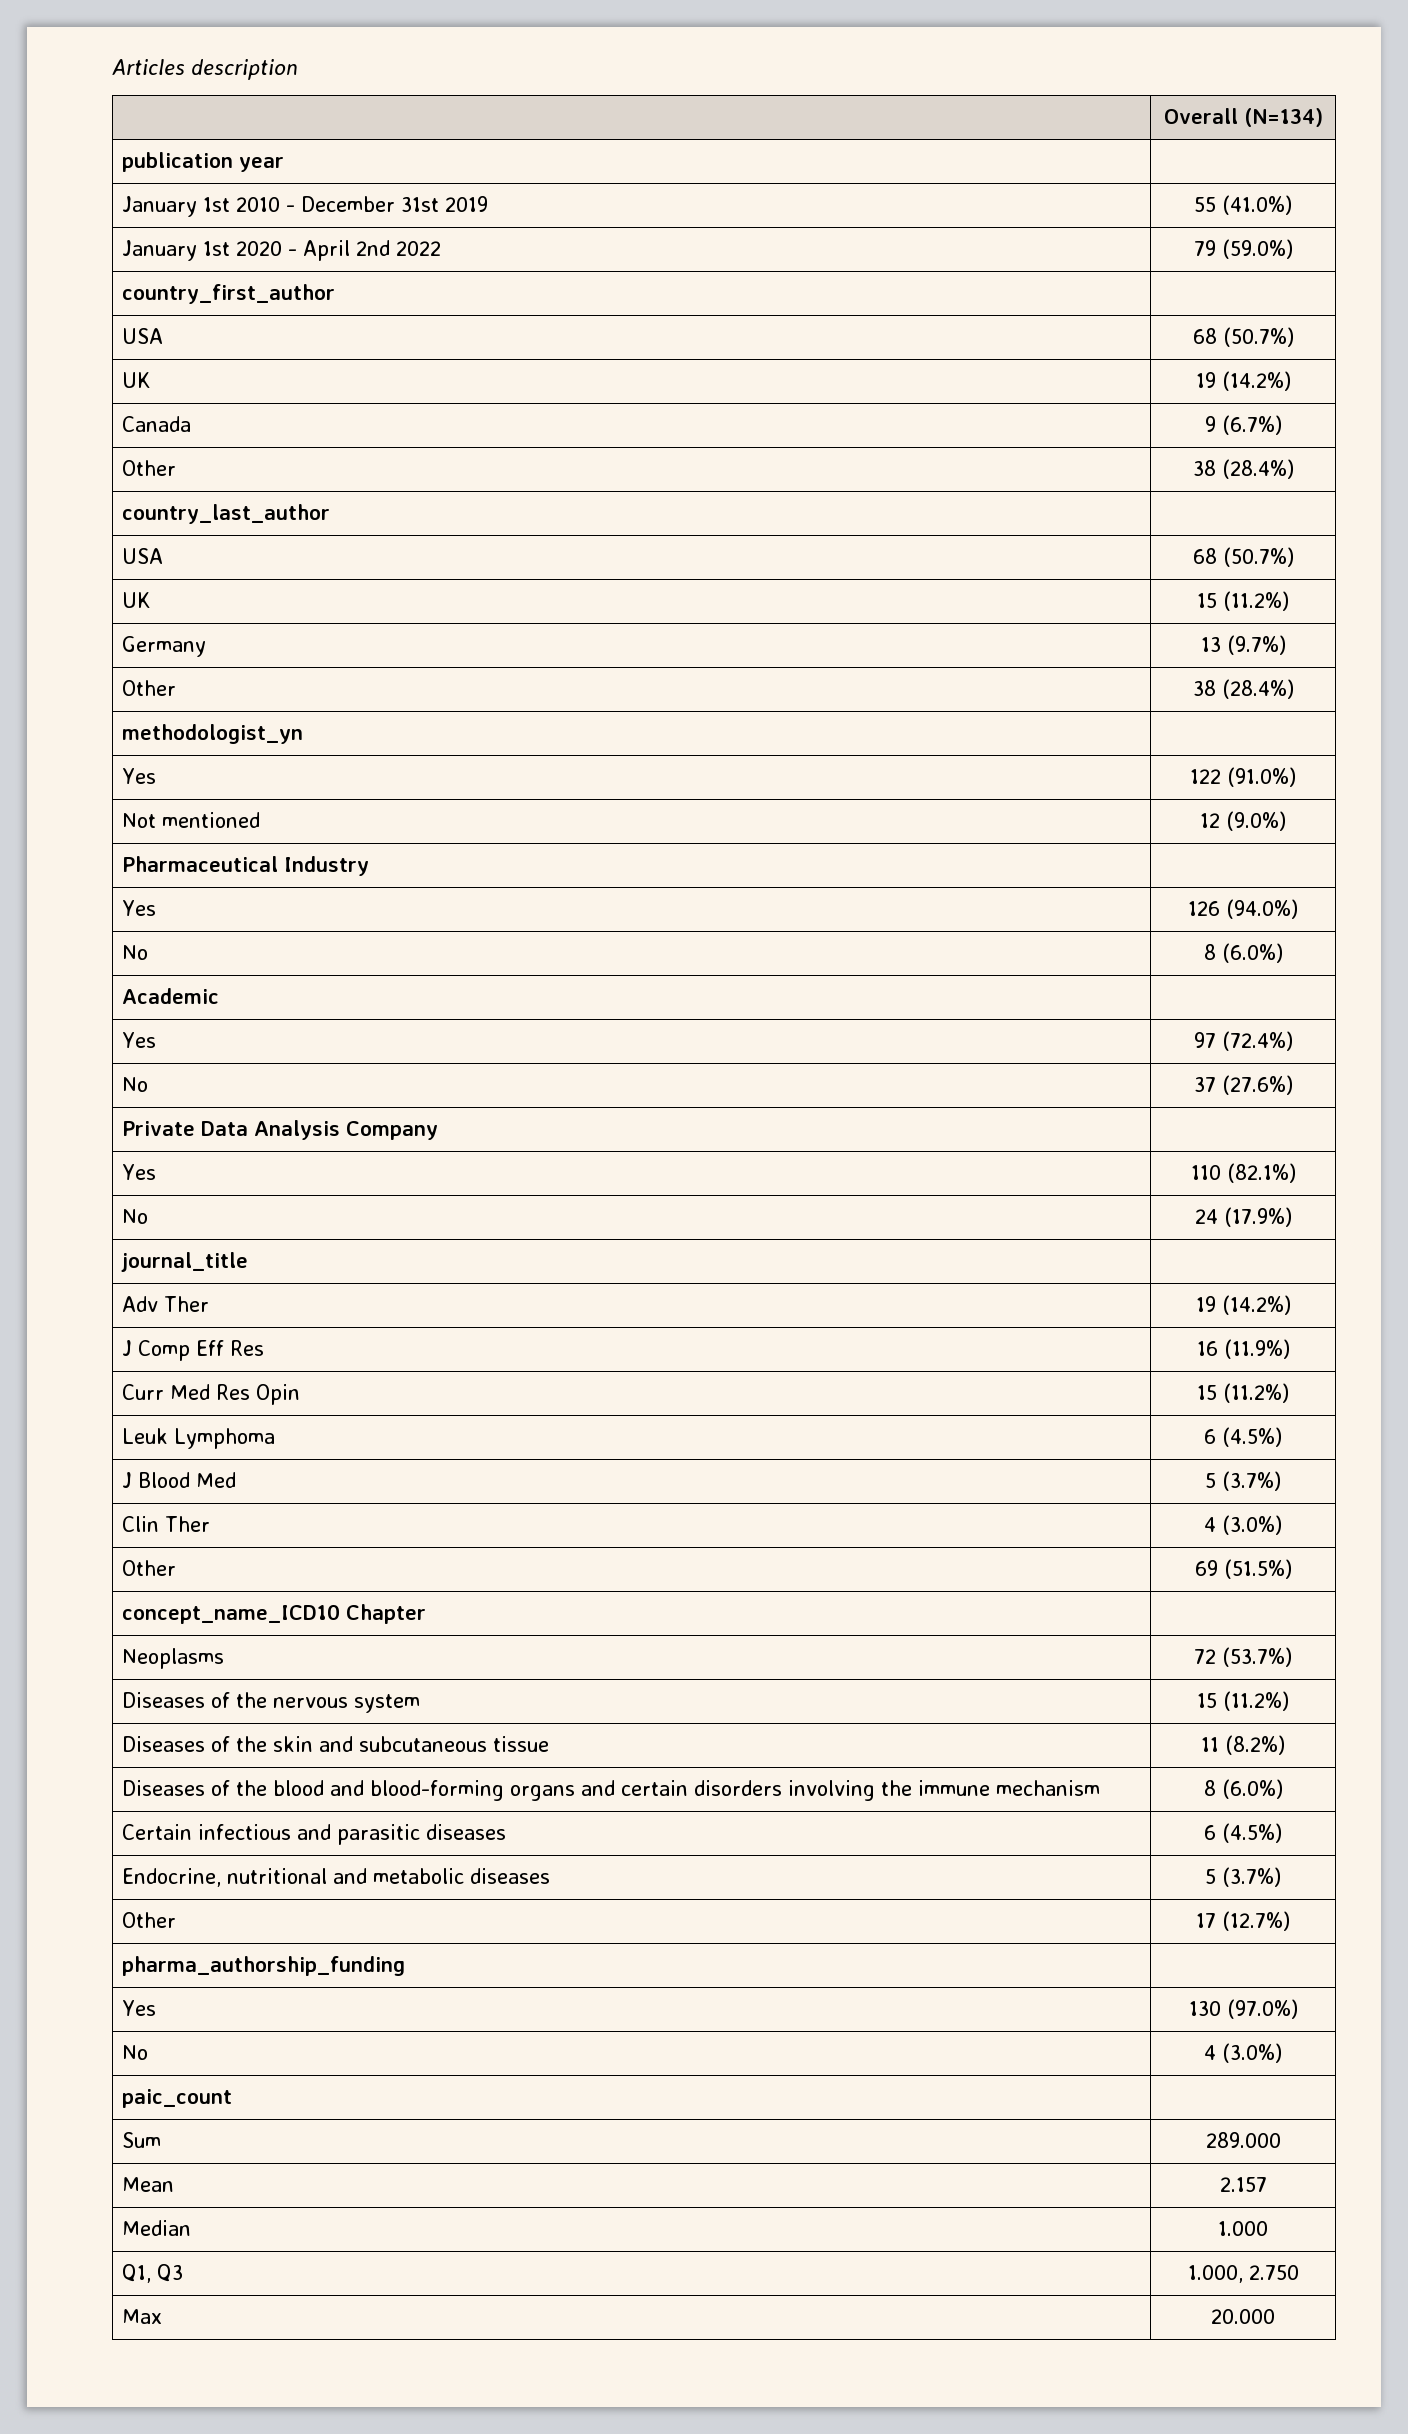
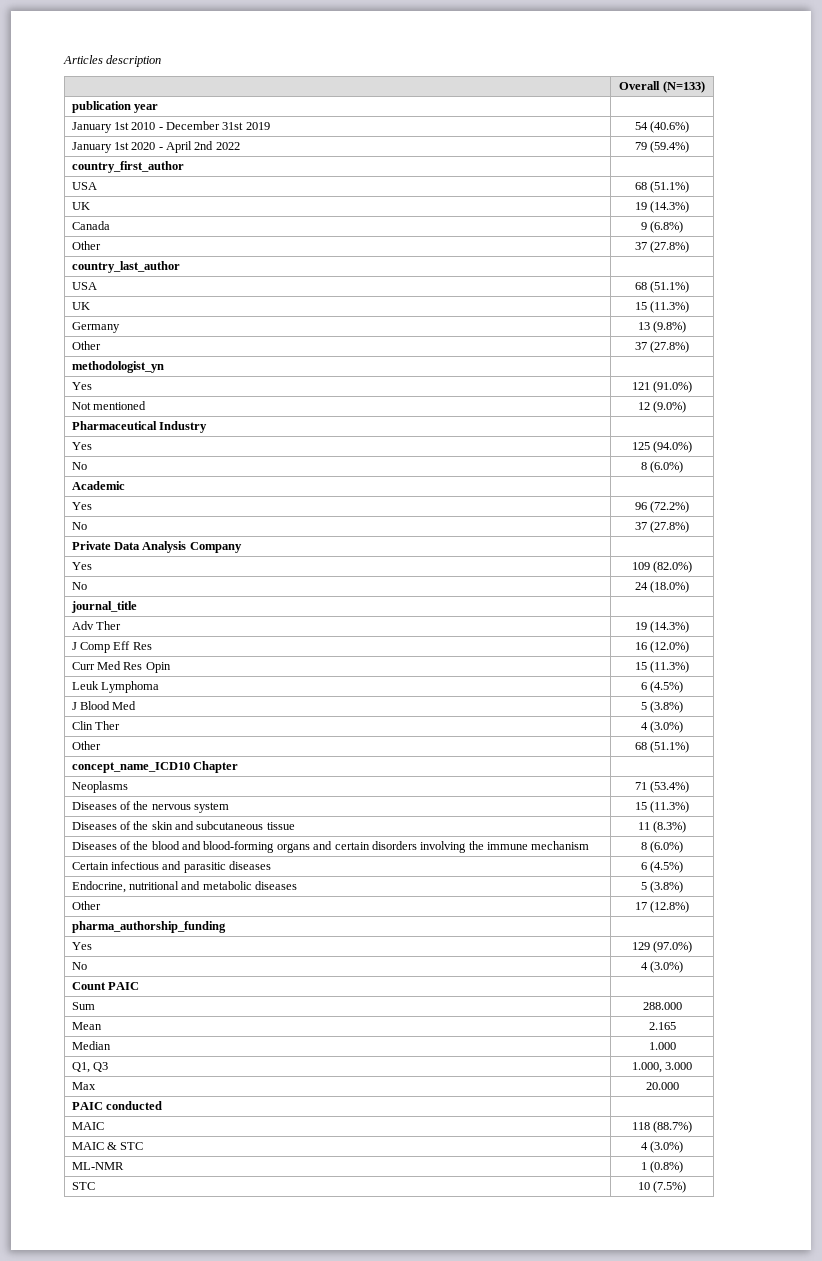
- | Overall (N=134)
+ | Overall (N=133)
- January 1st 2010 - December 31st 2019 | 55 (41.0%)
+ January 1st 2010 - December 31st 2019 | 54 (40.6%)
- January 1st 2020 - April 2nd 2022 | 79 (59.0%)
+ January 1st 2020 - April 2nd 2022 | 79 (59.4%)
  country_first_author |
- USA | 68 (50.7%)
+ USA | 68 (51.1%)
- UK | 19 (14.2%)
+ UK | 19 (14.3%)
- Canada | 9 (6.7%)
- Other | 38 (28.4%)
+ Canada | 9 (6.8%)
+ Other | 37 (27.8%)
  country_last_author |
- USA | 68 (50.7%)
+ USA | 68 (51.1%)
- UK | 15 (11.2%)
+ UK | 15 (11.3%)
- Germany | 13 (9.7%)
- Other | 38 (28.4%)
+ Germany | 13 (9.8%)
+ Other | 37 (27.8%)
- Yes | 122 (91.0%)
+ Yes | 121 (91.0%)
- Yes | 126 (94.0%)
+ Yes | 125 (94.0%)
- Yes | 97 (72.4%)
+ Yes | 96 (72.2%)
- No | 37 (27.6%)
+ No | 37 (27.8%)
- Yes | 110 (82.1%)
+ Yes | 109 (82.0%)
- No | 24 (17.9%)
+ No | 24 (18.0%)
- Adv Ther | 19 (14.2%)
+ Adv Ther | 19 (14.3%)
- J Comp Eff Res | 16 (11.9%)
+ J Comp Eff Res | 16 (12.0%)
- Curr Med Res Opin | 15 (11.2%)
+ Curr Med Res Opin | 15 (11.3%)
- J Blood Med | 5 (3.7%)
+ J Blood Med | 5 (3.8%)
- Other | 69 (51.5%)
+ Other | 68 (51.1%)
- Neoplasms | 72 (53.7%)
+ Neoplasms | 71 (53.4%)
- Diseases of the nervous system | 15 (11.2%)
+ Diseases of the nervous system | 15 (11.3%)
- Diseases of the skin and subcutaneous tissue | 11 (8.2%)
+ Diseases of the skin and subcutaneous tissue | 11 (8.3%)
- Endocrine, nutritional and metabolic diseases | 5 (3.7%)
+ Endocrine, nutritional and metabolic diseases | 5 (3.8%)
- Other | 17 (12.7%)
+ Other | 17 (12.8%)
- Yes | 130 (97.0%)
+ Yes | 129 (97.0%)
- paic_count |
+ Count PAIC |
- Sum | 289.000
+ Sum | 288.000
- Mean | 2.157
+ Mean | 2.165
- Q1, Q3 | 1.000, 2.750
+ Q1, Q3 | 1.000, 3.000
+ PAIC conducted |
+ MAIC | 118 (88.7%)
+ MAIC & STC | 4 (3.0%)
+ ML-NMR | 1 (0.8%)
+ STC | 10 (7.5%)

